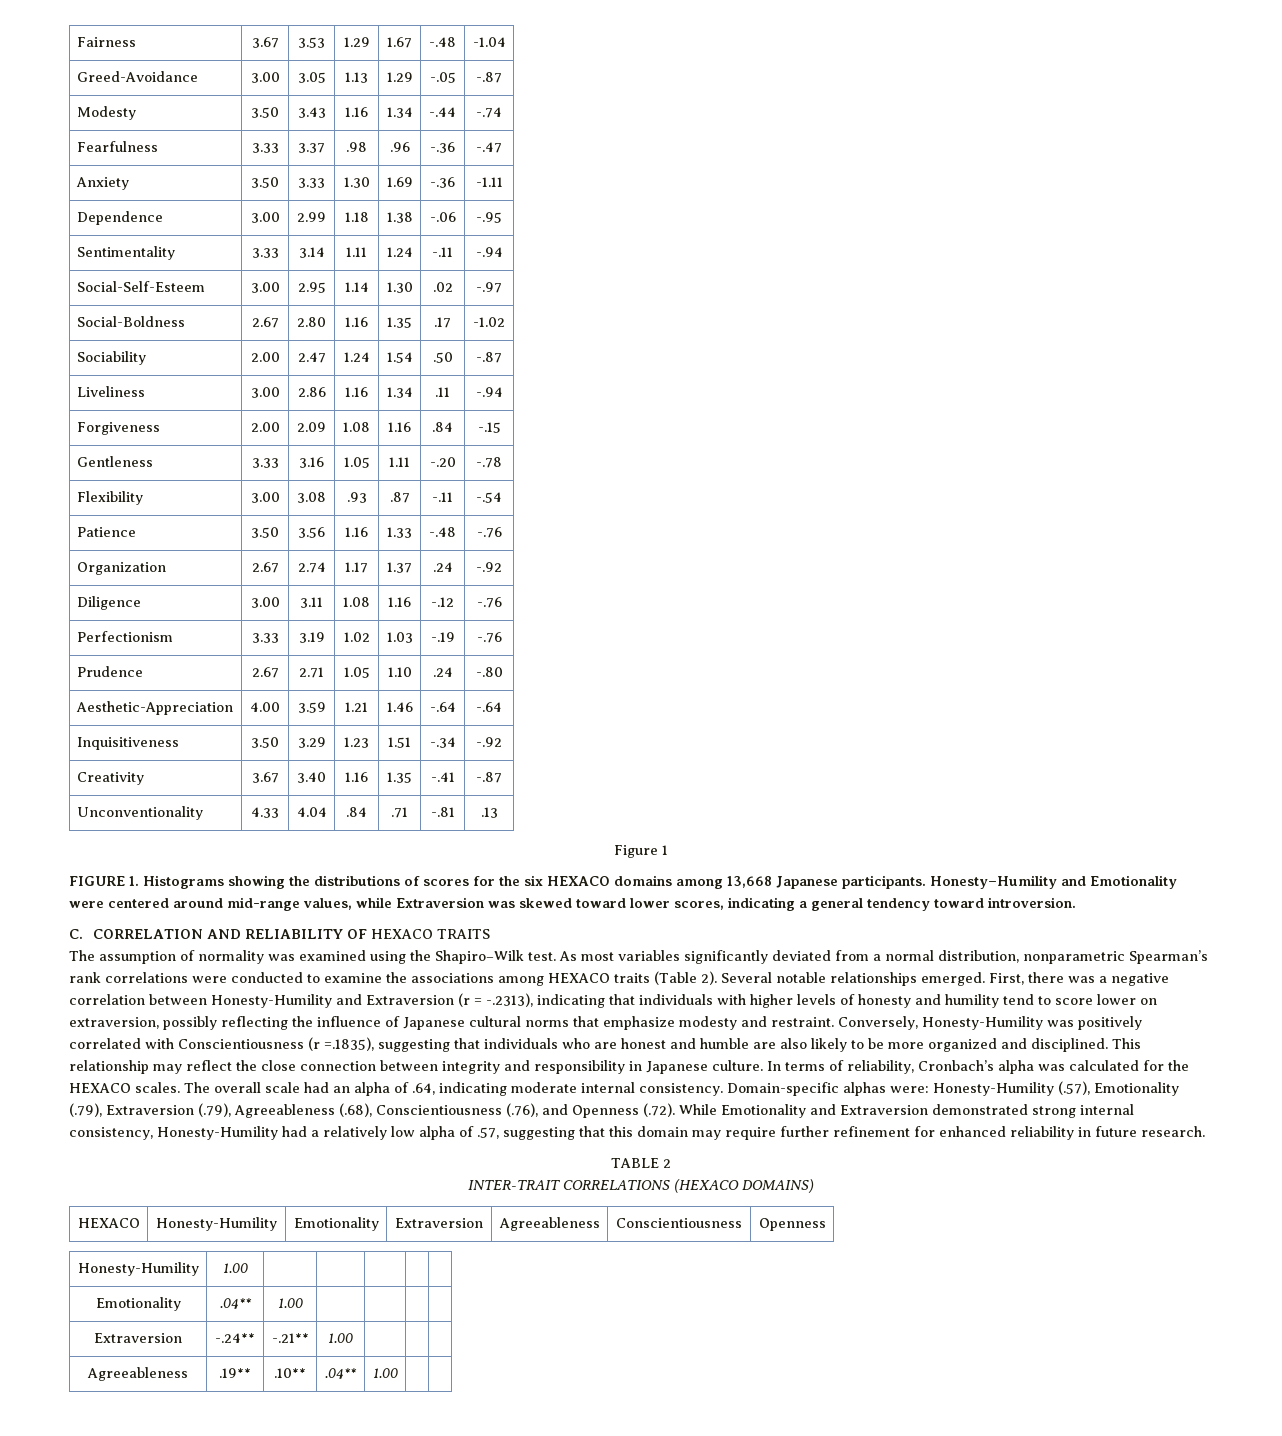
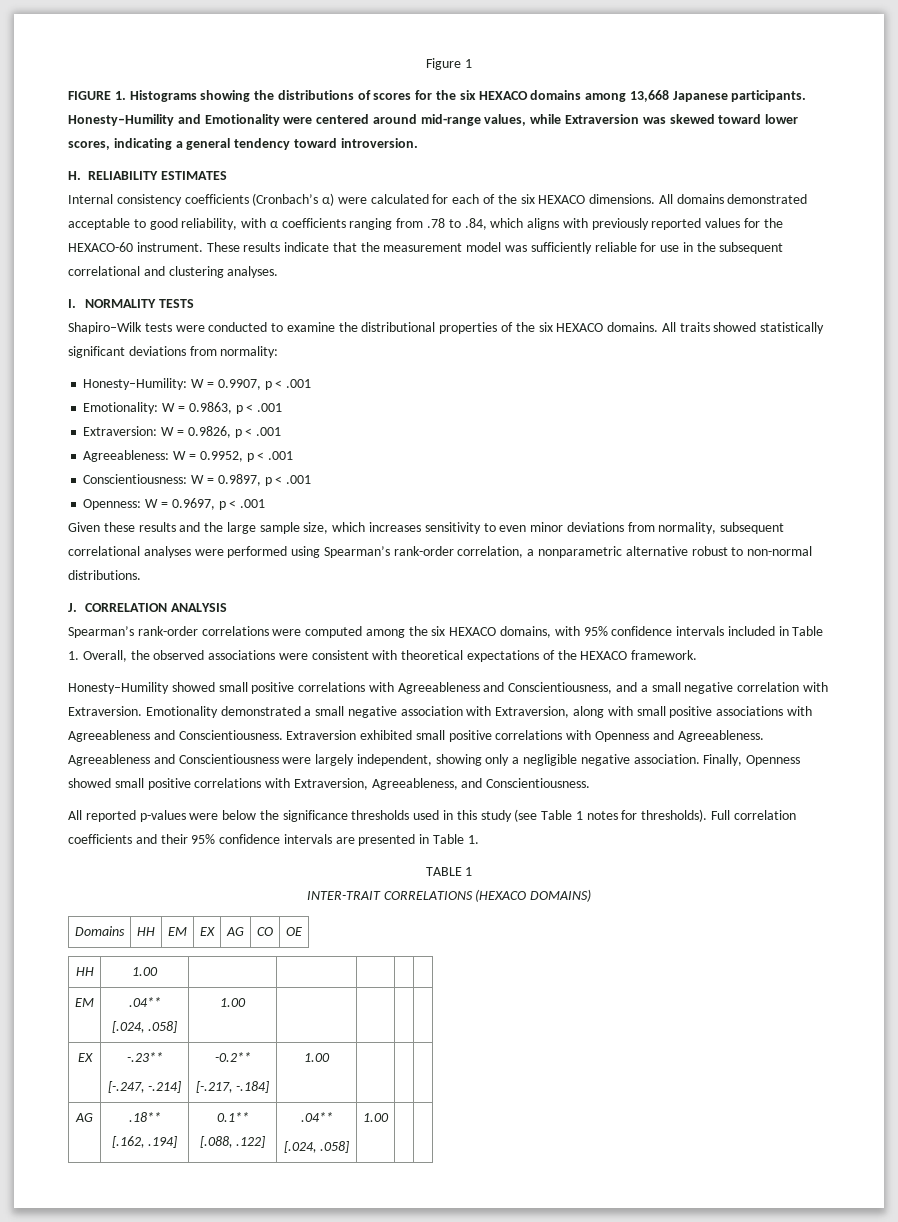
- Fairness | 3.67 | 3.53 | 1.29 | 1.67 | -.48 | -1.04
- Greed-Avoidance | 3.00 | 3.05 | 1.13 | 1.29 | -.05 | -.87
- Modesty | 3.50 | 3.43 | 1.16 | 1.34 | -.44 | -.74
- Fearfulness | 3.33 | 3.37 | .98 | .96 | -.36 | -.47
- Anxiety | 3.50 | 3.33 | 1.30 | 1.69 | -.36 | -1.11
- Dependence | 3.00 | 2.99 | 1.18 | 1.38 | -.06 | -.95
- Sentimentality | 3.33 | 3.14 | 1.11 | 1.24 | -.11 | -.94
- Social-Self-Esteem | 3.00 | 2.95 | 1.14 | 1.30 | .02 | -.97
- Social-Boldness | 2.67 | 2.80 | 1.16 | 1.35 | .17 | -1.02
- Sociability | 2.00 | 2.47 | 1.24 | 1.54 | .50 | -.87
- Liveliness | 3.00 | 2.86 | 1.16 | 1.34 | .11 | -.94
- Forgiveness | 2.00 | 2.09 | 1.08 | 1.16 | .84 | -.15
- Gentleness | 3.33 | 3.16 | 1.05 | 1.11 | -.20 | -.78
- Flexibility | 3.00 | 3.08 | .93 | .87 | -.11 | -.54
- Patience | 3.50 | 3.56 | 1.16 | 1.33 | -.48 | -.76
- Organization | 2.67 | 2.74 | 1.17 | 1.37 | .24 | -.92
- Diligence | 3.00 | 3.11 | 1.08 | 1.16 | -.12 | -.76
- Perfectionism | 3.33 | 3.19 | 1.02 | 1.03 | -.19 | -.76
- Prudence | 2.67 | 2.71 | 1.05 | 1.10 | .24 | -.80
- Aesthetic-Appreciation | 4.00 | 3.59 | 1.21 | 1.46 | -.64 | -.64
- Inquisitiveness | 3.50 | 3.29 | 1.23 | 1.51 | -.34 | -.92
- Creativity | 3.67 | 3.40 | 1.16 | 1.35 | -.41 | -.87
- Unconventionality | 4.33 | 4.04 | .84 | .71 | -.81 | .13
- C. CORRELATION AND RELIABILITY OF HEXACO TRAITS
- The assumption of normality was examined using the Shapiro–Wilk test. As most variables significantly deviated from a normal distribution, nonparametric Spearman’s rank correlations were conducted to examine the associations among HEXACO traits (Table 2). Several notable relationships emerged. First, there was a negative correlation between Honesty-Humility and Extraversion (r = -.2313), indicating that individuals with higher levels of honesty and humility tend to score lower on extraversion, possibly reflecting the influence of Japanese cultural norms that emphasize modesty and restraint. Conversely, Honesty-Humility was positively correlated with Conscientiousness (r =.1835), suggesting that individuals who are honest and humble are also likely to be more organized and disciplined. This relationship may reflect the close connection between integrity and responsibility in Japanese culture. In terms of reliability, Cronbach’s alpha was calculated for the HEXACO scales. The overall scale had an alpha of .64, indicating moderate internal consistency. Domain-specific alphas were: Honesty-Humility (.57), Emotionality (.79), Extraversion (.79), Agreeableness (.68), Conscientiousness (.76), and Openness (.72). While Emotionality and Extraversion demonstrated strong internal consistency, Honesty-Humility had a relatively low alpha of .57, suggesting that this domain may require further refinement for enhanced reliability in future research.
+ H. RELIABILITY ESTIMATES
+ Internal consistency coefficients (Cronbach’s α) were calculated for each of the six HEXACO dimensions. All domains demonstrated acceptable to good reliability, with α coefficients ranging from .78 to .84, which aligns with previously reported values for the HEXACO-60 instrument. These results indicate that the measurement model was sufficiently reliable for use in the subsequent correlational and clustering analyses.
+ I. NORMALITY TESTS
+ Shapiro–Wilk tests were conducted to examine the distributional properties of the six HEXACO domains. All traits showed statistically significant deviations from normality:
+ Honesty–Humility: W = 0.9907, p < .001
+ Emotionality: W = 0.9863, p < .001
+ Extraversion: W = 0.9826, p < .001
+ Agreeableness: W = 0.9952, p < .001
+ Conscientiousness: W = 0.9897, p < .001
+ Openness: W = 0.9697, p < .001
+ Given these results and the large sample size, which increases sensitivity to even minor deviations from normality, subsequent correlational analyses were performed using Spearman’s rank-order correlation, a nonparametric alternative robust to non-normal distributions.
+ J. CORRELATION ANALYSIS
+ Spearman’s rank-order correlations were computed among the six HEXACO domains, with 95% confidence intervals included in Table 1. Overall, the observed associations were consistent with theoretical expectations of the HEXACO framework.
+ Honesty–Humility showed small positive correlations with Agreeableness and Conscientiousness, and a small negative correlation with Extraversion. Emotionality demonstrated a small negative association with Extraversion, along with small positive associations with Agreeableness and Conscientiousness. Extraversion exhibited small positive correlations with Openness and Agreeableness. Agreeableness and Conscientiousness were largely independent, showing only a negligible negative association. Finally, Openness showed small positive correlations with Extraversion, Agreeableness, and Conscientiousness.
+ All reported p-values were below the significance thresholds used in this study (see Table 1 notes for thresholds). Full correlation coefficients and their 95% confidence intervals are presented in Table 1.
- TABLE 2
+ TABLE 1
- HEXACO | Honesty-Humility | Emotionality | Extraversion | Agreeableness | Conscientiousness | Openness
- Honesty-Humility | 1.00 | | | | |
+ Domains | HH | EM | EX | AG | CO | OE
+ HH | 1.00 | | | | |
- Emotionality | .04** | 1.00 | | | |
+ EM | .04**
+ [.024, .058] | 1.00 | | | |
- Extraversion | -.24** | -.21** | 1.00 | | |
- Agreeableness | .19** | .10** | .04** | 1.00 | |
+ EX | -.23**
+ [-.247, -.214] | -0.2**
+ [-.217, -.184] | 1.00 | | |
+ AG | .18**
+ [.162, .194] | 0.1**
+ [.088, .122] | .04**
+ [.024, .058] | 1.00 | |

